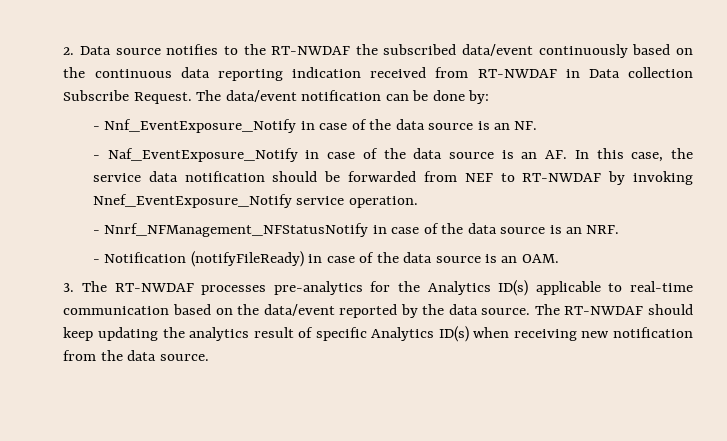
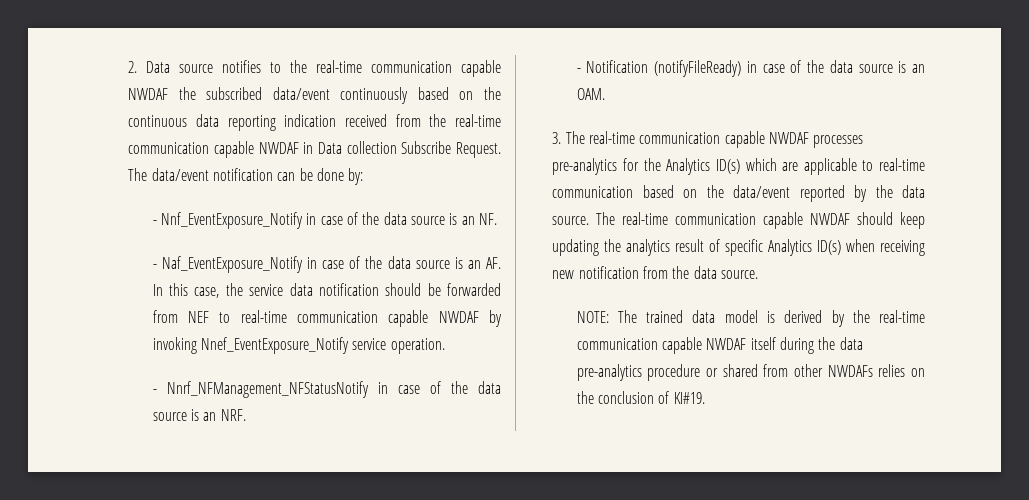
- 2. Data source notifies to the RT-NWDAF the subscribed data/event continuously based on the continuous data reporting indication received from RT-NWDAF in Data collection Subscribe Request.
+ 2. Data source notifies to the real-time communication capable NWDAF the subscribed data/event continuously based on the continuous data reporting indication received from the real-time communication capable NWDAF in Data collection Subscribe Request.
- - Naf_EventExposure_Notify in case of the data source is an AF. In this case, the service data notification should be forwarded from NEF to RT-NWDAF by invoking Nnef_EventExposure_Notify service operation.
+ - Naf_EventExposure_Notify in case of the data source is an AF. In this case, the service data notification should be forwarded from NEF to real-time communication capable NWDAF by invoking Nnef_EventExposure_Notify service operation.
- 3. The RT-NWDAF processes pre-analytics for the Analytics ID(s) applicable to real-time communication based on the data/event reported by the data source.
+ 3. The real-time communication capable NWDAF processes pre-analytics for the Analytics ID(s) which are applicable to real-time communication based on the data/event reported by the data source.
- The RT-NWDAF should keep updating the analytics result of specific Analytics ID(s) when receiving new notification from the data source.
+ The real-time communication capable NWDAF should keep updating the analytics result of specific Analytics ID(s) when receiving new notification from the data source.
+ NOTE: The trained data model is derived by the real-time communication capable NWDAF itself during the data pre-analytics procedure or shared from other NWDAFs relies on the conclusion of KI#19.

